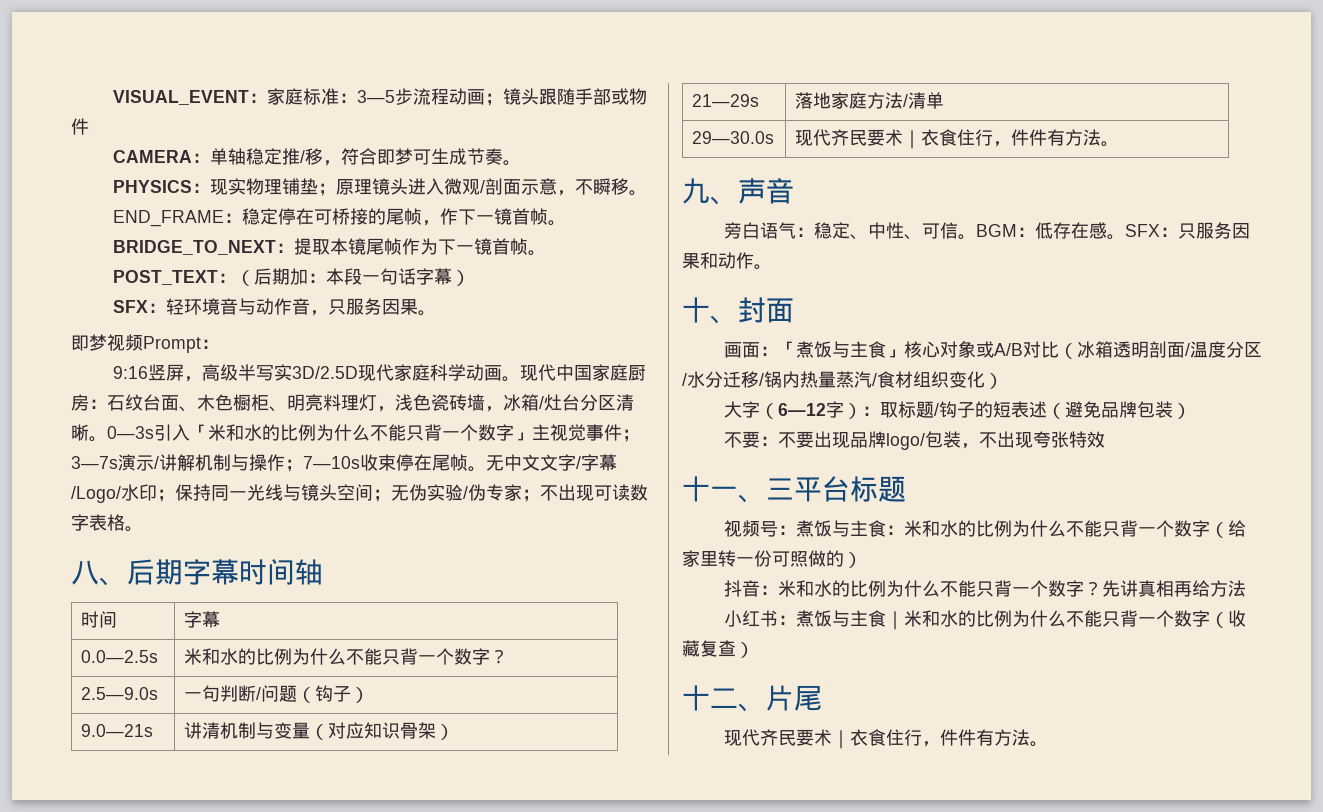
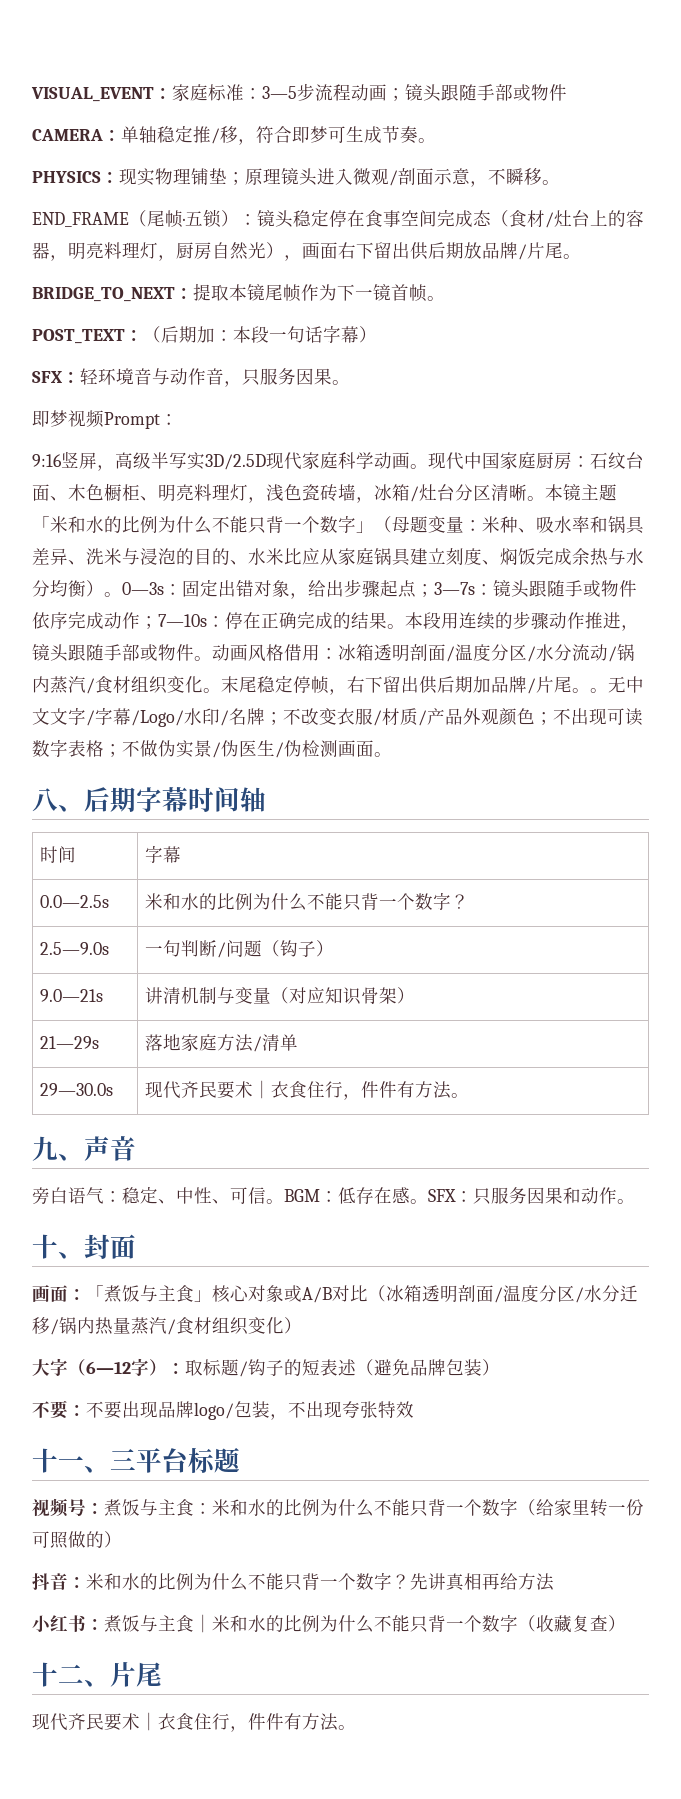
- END_FRAME：稳定停在可桥接的尾帧，作下一镜首帧。
+ END_FRAME（尾帧·五锁）：镜头稳定停在食事空间完成态（食材/灶台上的容器，明亮料理灯，厨房自然光），画面右下留出供后期放品牌/片尾。
- 0—3s引入「米和水的比例为什么不能只背一个数字」主视觉事件；3—7s演示/讲解机制与操作；7—10s收束停在尾帧。
+ 本镜主题「米和水的比例为什么不能只背一个数字」（母题变量：米种、吸水率和锅具差异、洗米与浸泡的目的、水米比应从家庭锅具建立刻度、焖饭完成余热与水分均衡）。0—3s：固定出错对象，给出步骤起点；3—7s：镜头跟随手或物件依序完成动作；7—10s：停在正确完成的结果。本段用连续的步骤动作推进，镜头跟随手部或物件。动画风格借用：冰箱透明剖面/温度分区/水分流动/锅内蒸汽/食材组织变化。末尾稳定停帧，右下留出供后期加品牌/片尾。。
- 无中文文字/字幕/Logo/水印；保持同一光线与镜头空间；无伪实验/伪专家；不出现可读数字表格。
+ 无中文文字/字幕/Logo/水印/名牌；不改变衣服/材质/产品外观颜色；不出现可读数字表格；不做伪实景/伪医生/伪检测画面。

